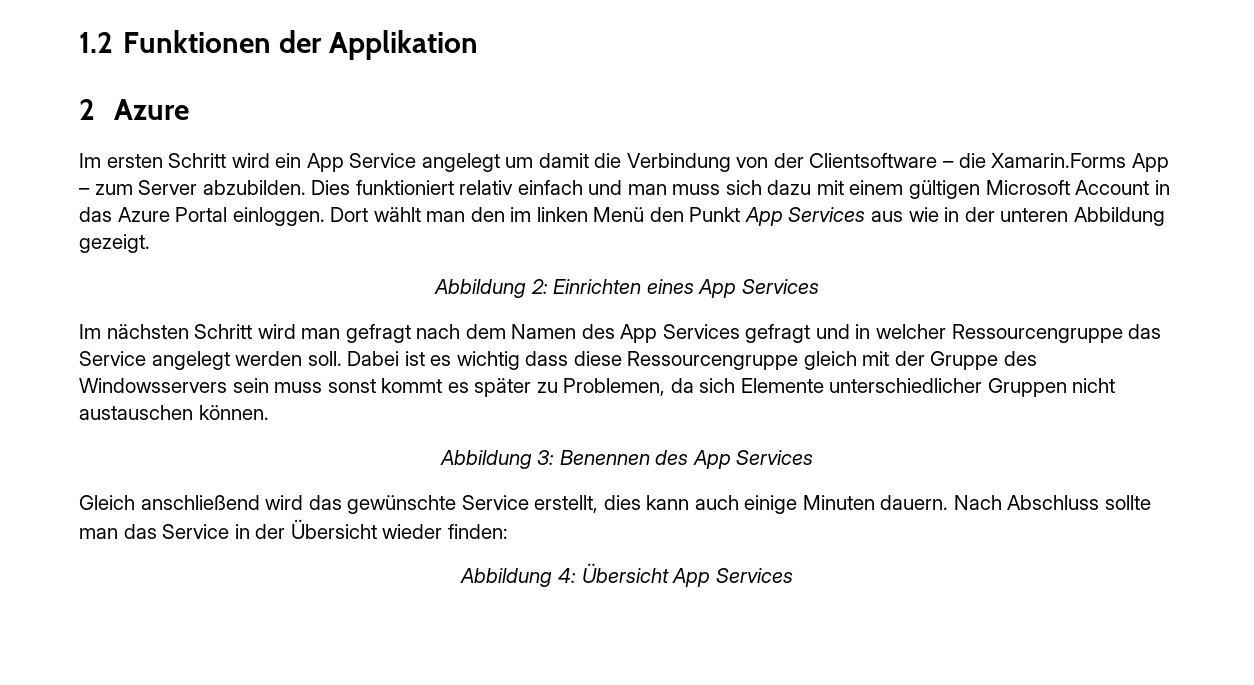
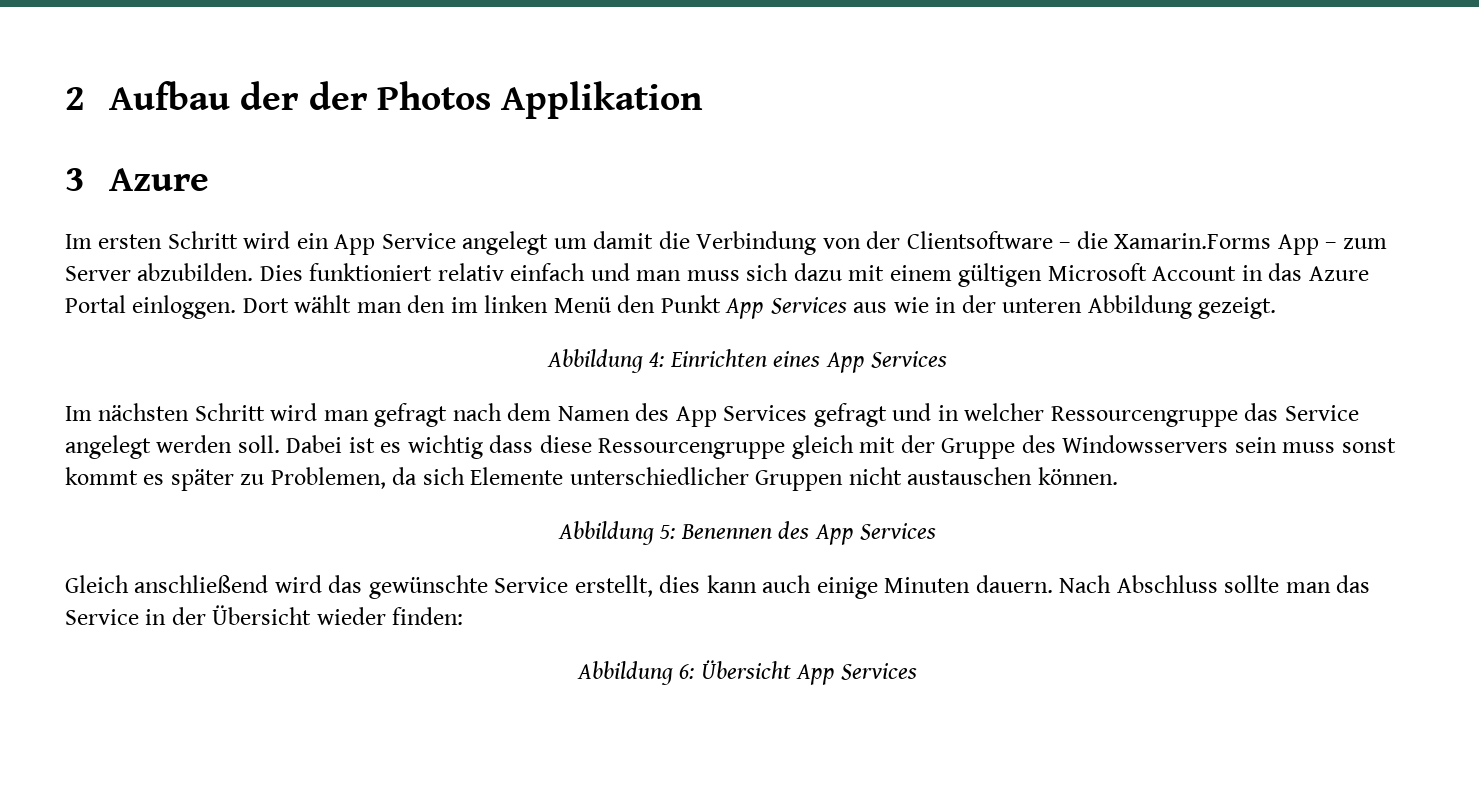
- 1.2 Funktionen der Applikation
+ 2 Aufbau der der Photos Applikation
- 2 Azure
+ 3 Azure
- Abbildung 2: Einrichten eines App Services
+ Abbildung 4: Einrichten eines App Services
- Abbildung 3: Benennen des App Services
+ Abbildung 5: Benennen des App Services
- Abbildung 4: Übersicht App Services
+ Abbildung 6: Übersicht App Services

